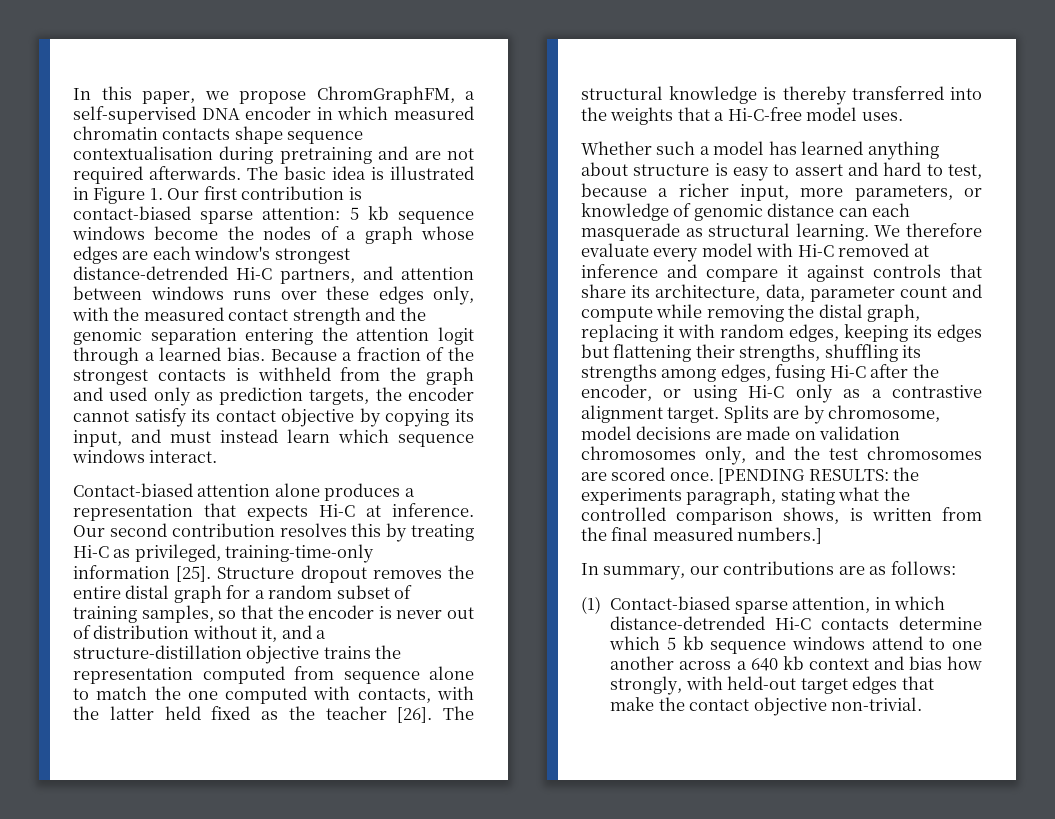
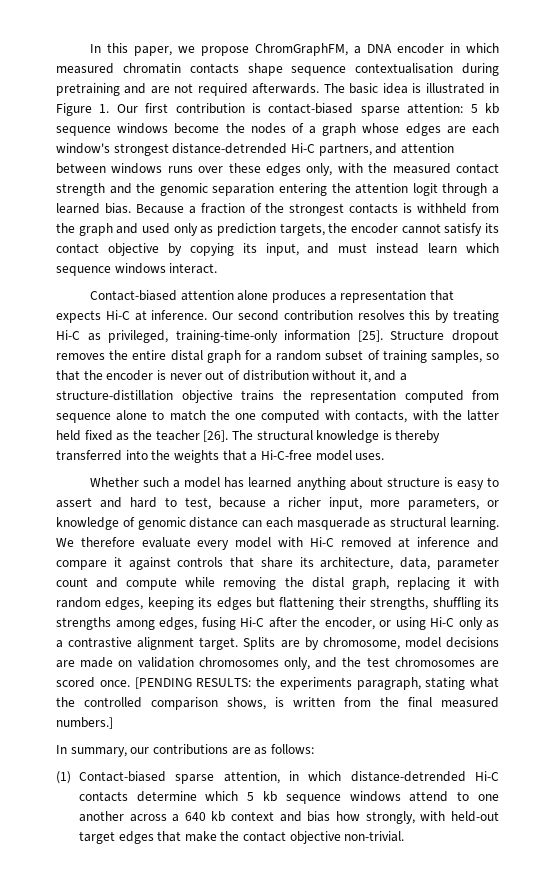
- In this paper, we propose ChromGraphFM, a self-supervised DNA encoder in which measured chromatin contacts shape sequence contextualisation during pretraining and are not required afterwards.
+ In this paper, we propose ChromGraphFM, a DNA encoder in which measured chromatin contacts shape sequence contextualisation during pretraining and are not required afterwards.

